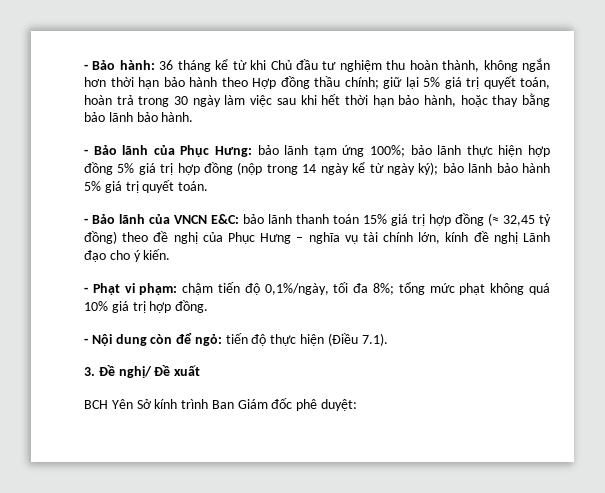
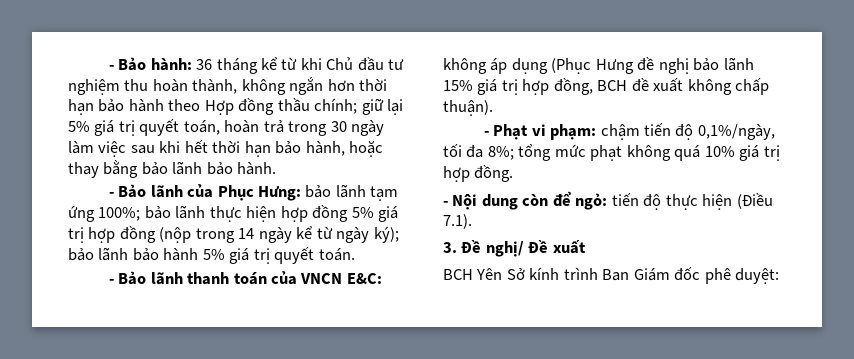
- - Bảo lãnh của VNCN E&C: bảo lãnh thanh toán 15% giá trị hợp đồng (≈ 32,45 tỷ đồng) theo đề nghị của Phục Hưng – nghĩa vụ tài chính lớn, kính đề nghị Lãnh đạo cho ý kiến.
+ - Bảo lãnh thanh toán của VNCN E&C: không áp dụng (Phục Hưng đề nghị bảo lãnh 15% giá trị hợp đồng, BCH đề xuất không chấp thuận).

